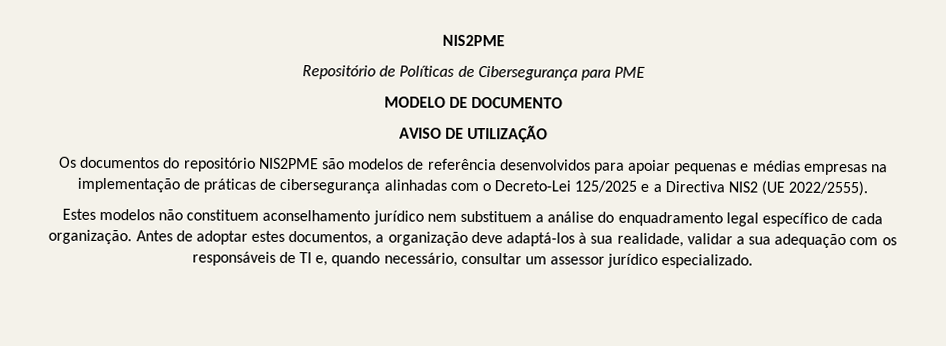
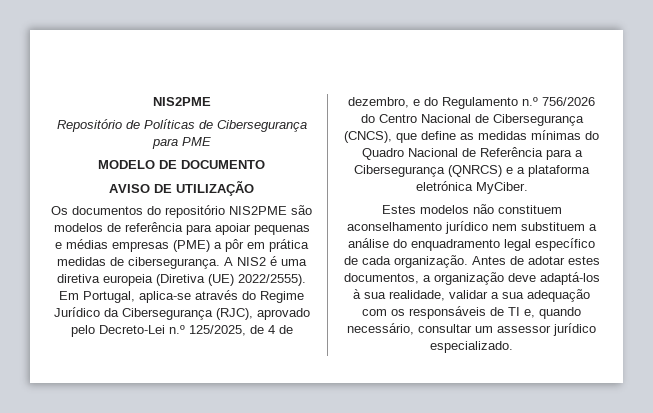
- Os documentos do repositório NIS2PME são modelos de referência desenvolvidos para apoiar pequenas e médias empresas na implementação de práticas de cibersegurança alinhadas com o Decreto-Lei 125/2025 e a Directiva NIS2 (UE 2022/2555).
+ Os documentos do repositório NIS2PME são modelos de referência para apoiar pequenas e médias empresas (PME) a pôr em prática medidas de cibersegurança. A NIS2 é uma diretiva europeia (Diretiva (UE) 2022/2555). Em Portugal, aplica-se através do Regime Jurídico da Cibersegurança (RJC), aprovado pelo Decreto-Lei n.º 125/2025, de 4 de dezembro, e do Regulamento n.º 756/2026 do Centro Nacional de Cibersegurança (CNCS), que define as medidas mínimas do Quadro Nacional de Referência para a Cibersegurança (QNRCS) e a plataforma eletrónica MyCiber.
- Antes de adoptar estes documentos, a organização deve adaptá-los à sua realidade, validar a sua adequação com os responsáveis de TI e, quando necessário, consultar um assessor jurídico especializado.
+ Antes de adotar estes documentos, a organização deve adaptá-los à sua realidade, validar a sua adequação com os responsáveis de TI e, quando necessário, consultar um assessor jurídico especializado.

